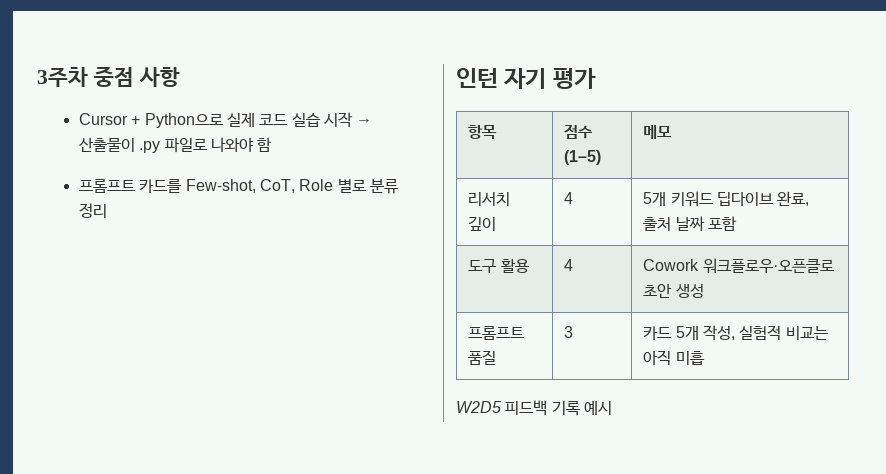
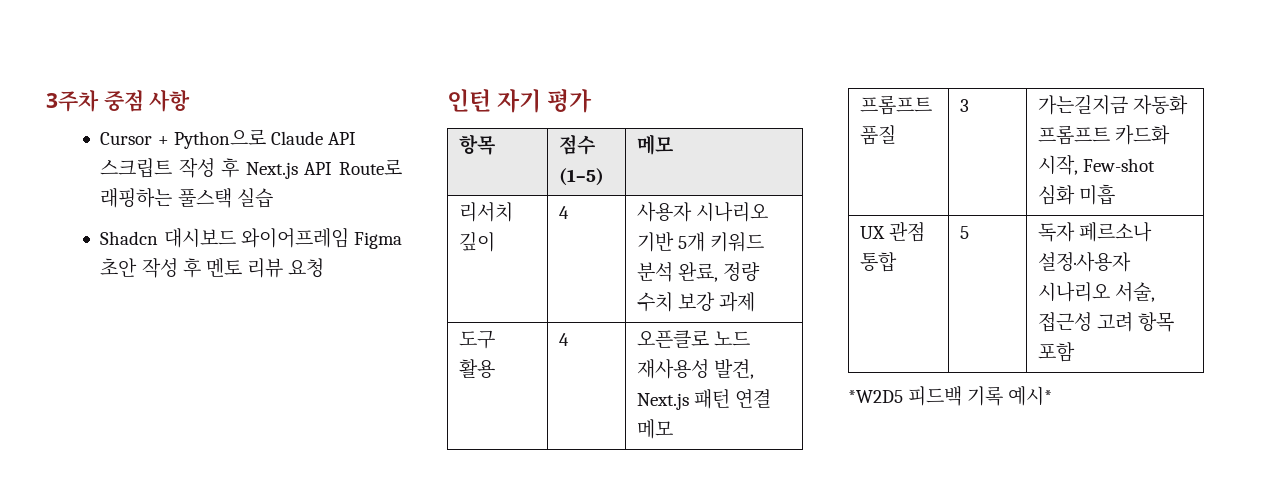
- Cursor + Python으로 실제 코드 실습 시작 → 산출물이 .py 파일로 나와야 함
- 프롬프트 카드를 Few-shot, CoT, Role 별로 분류 정리
+ Cursor + Python으로 Claude API 스크립트 작성 후 Next.js API Route로 래핑하는 풀스택 실습
+ Shadcn 대시보드 와이어프레임 Figma 초안 작성 후 멘토 리뷰 요청
- 리서치 깊이 | 4 | 5개 키워드 딥다이브 완료, 출처 날짜 포함
- 도구 활용 | 4 | Cowork 워크플로우·오픈클로 초안 생성
- 프롬프트 품질 | 3 | 카드 5개 작성, 실험적 비교는 아직 미흡
- W2D5 피드백 기록 예시
+ 리서치 깊이 | 4 | 사용자 시나리오 기반 5개 키워드 분석 완료, 정량 수치 보강 과제
+ 도구 활용 | 4 | 오픈클로 노드 재사용성 발견, Next.js 패턴 연결 메모
+ 프롬프트 품질 | 3 | 가는길지금 자동화 프롬프트 카드화 시작, Few-shot 심화 미흡
+ UX 관점 통합 | 5 | 독자 페르소나 설정·사용자 시나리오 서술, 접근성 고려 항목 포함
+ *W2D5 피드백 기록 예시*

